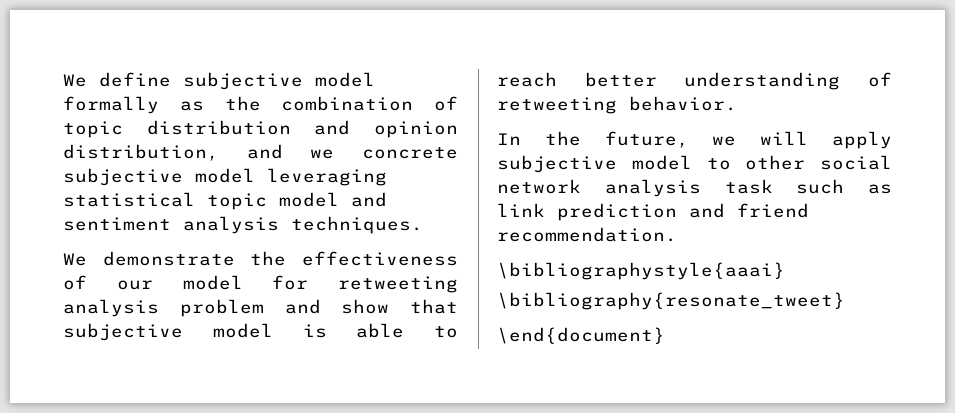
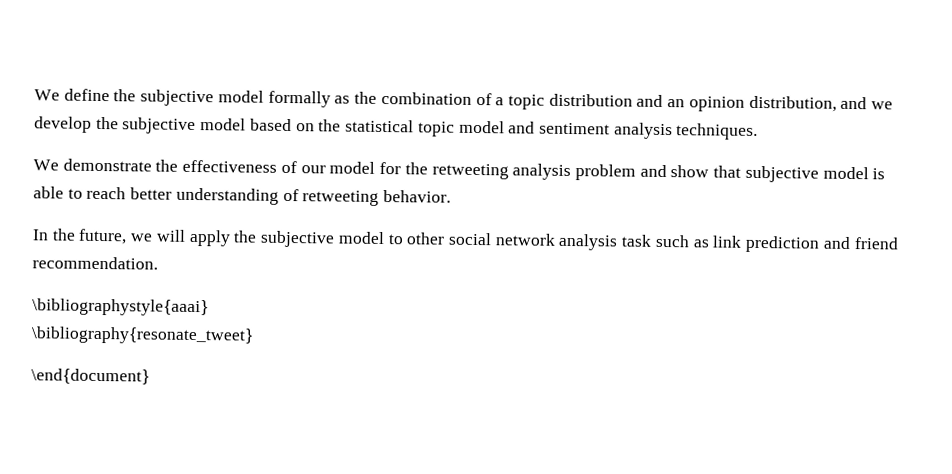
- We define subjective model formally as the combination of topic distribution and opinion distribution, and we concrete subjective model leveraging statistical topic model and sentiment analysis techniques.
+ We define the subjective model formally as the combination of a topic distribution and an opinion distribution, and we develop the subjective model based on the statistical topic model and sentiment analysis techniques.
- We demonstrate the effectiveness of our model for retweeting analysis problem and show that subjective model is able to reach better understanding of retweeting behavior.
+ We demonstrate the effectiveness of our model for the retweeting analysis problem and show that subjective model is able to reach better understanding of retweeting behavior.
- In the future, we will apply subjective model to other social network analysis task such as link prediction and friend recommendation.
+ In the future, we will apply the subjective model to other social network analysis task such as link prediction and friend recommendation.

